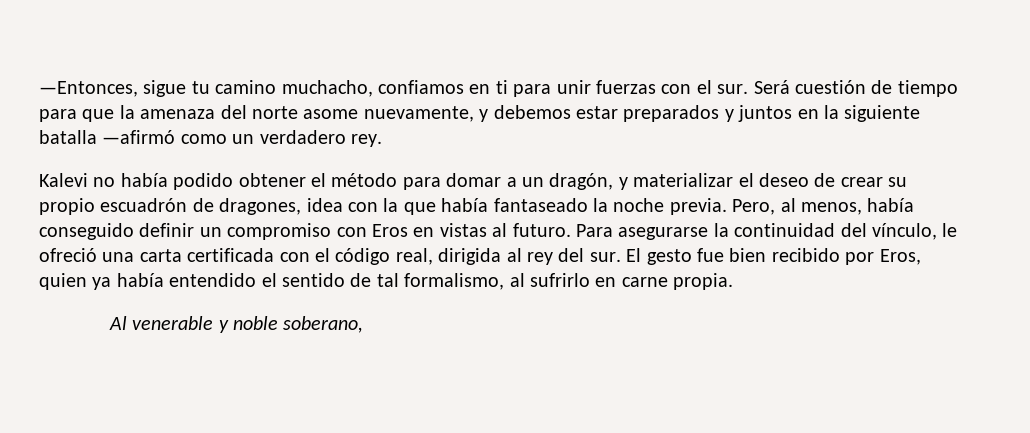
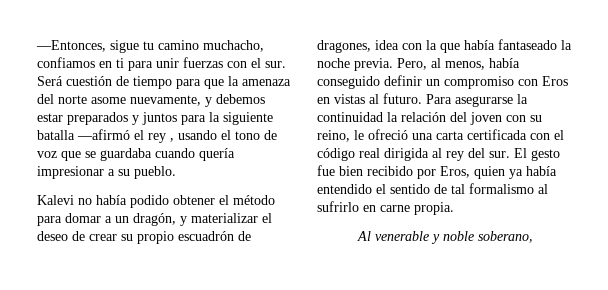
- Será cuestión de tiempo para que la amenaza del norte asome nuevamente, y debemos estar preparados y juntos en la siguiente batalla —afirmó como un verdadero rey.
+ Será cuestión de tiempo para que la amenaza del norte asome nuevamente, y debemos estar preparados y juntos para la siguiente batalla —afirmó el rey , usando el tono de voz que se guardaba cuando quería impresionar a su pueblo.
- Para asegurarse la continuidad del vínculo, le ofreció una carta certificada con el código real, dirigida al rey del sur.
+ Para asegurarse la continuidad la relación del joven con su reino, le ofreció una carta certificada con el código real dirigida al rey del sur.
- El gesto fue bien recibido por Eros, quien ya había entendido el sentido de tal formalismo, al sufrirlo en carne propia.
+ El gesto fue bien recibido por Eros, quien ya había entendido el sentido de tal formalismo al sufrirlo en carne propia.

